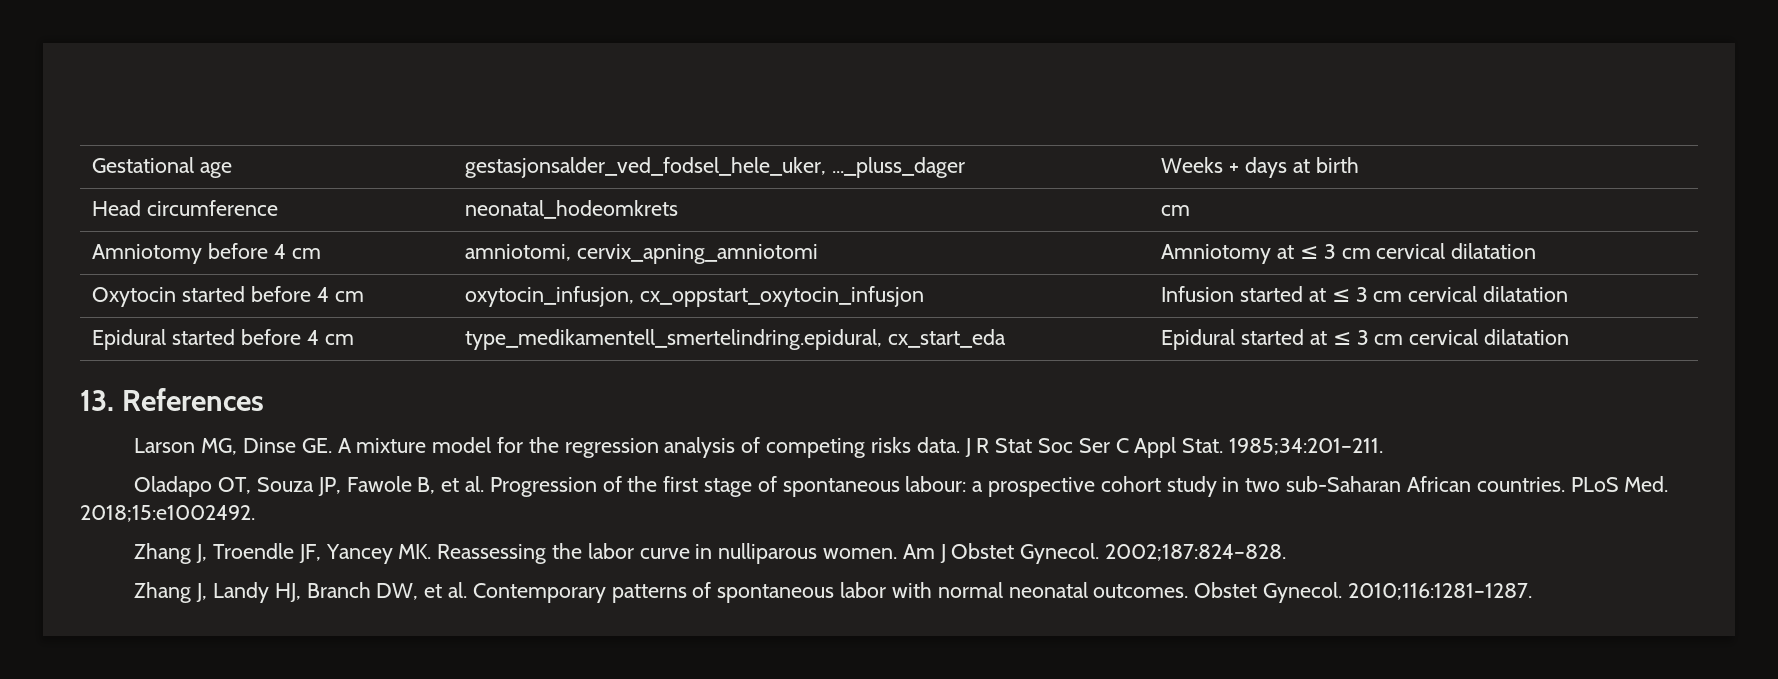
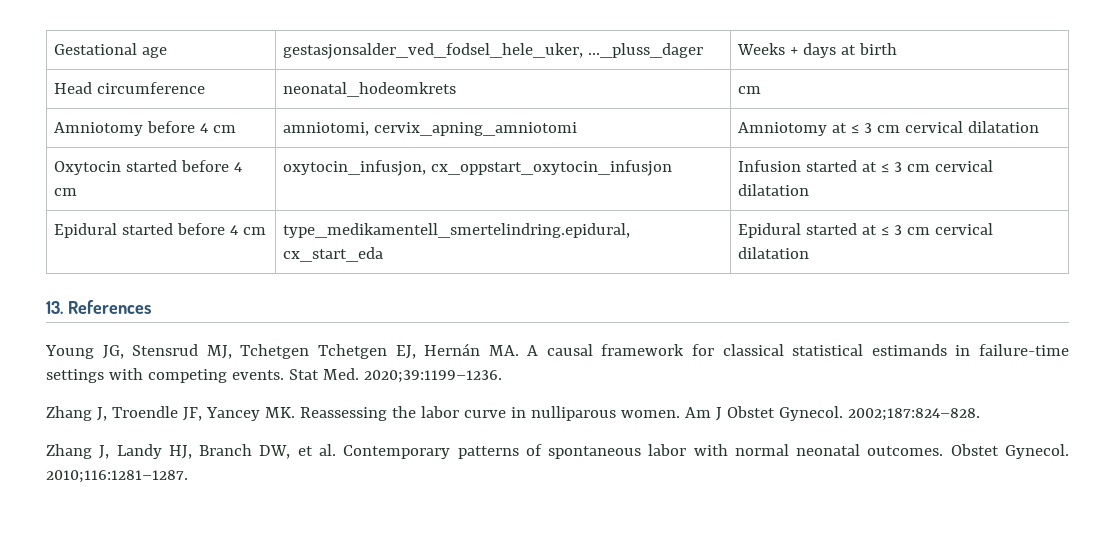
- Larson MG, Dinse GE. A mixture model for the regression analysis of competing risks data. J R Stat Soc Ser C Appl Stat. 1985;34:201–211.
- Oladapo OT, Souza JP, Fawole B, et al. Progression of the first stage of spontaneous labour: a prospective cohort study in two sub-Saharan African countries. PLoS Med. 2018;15:e1002492.
+ Young JG, Stensrud MJ, Tchetgen Tchetgen EJ, Hernán MA. A causal framework for classical statistical estimands in failure-time settings with competing events. Stat Med. 2020;39:1199–1236.

